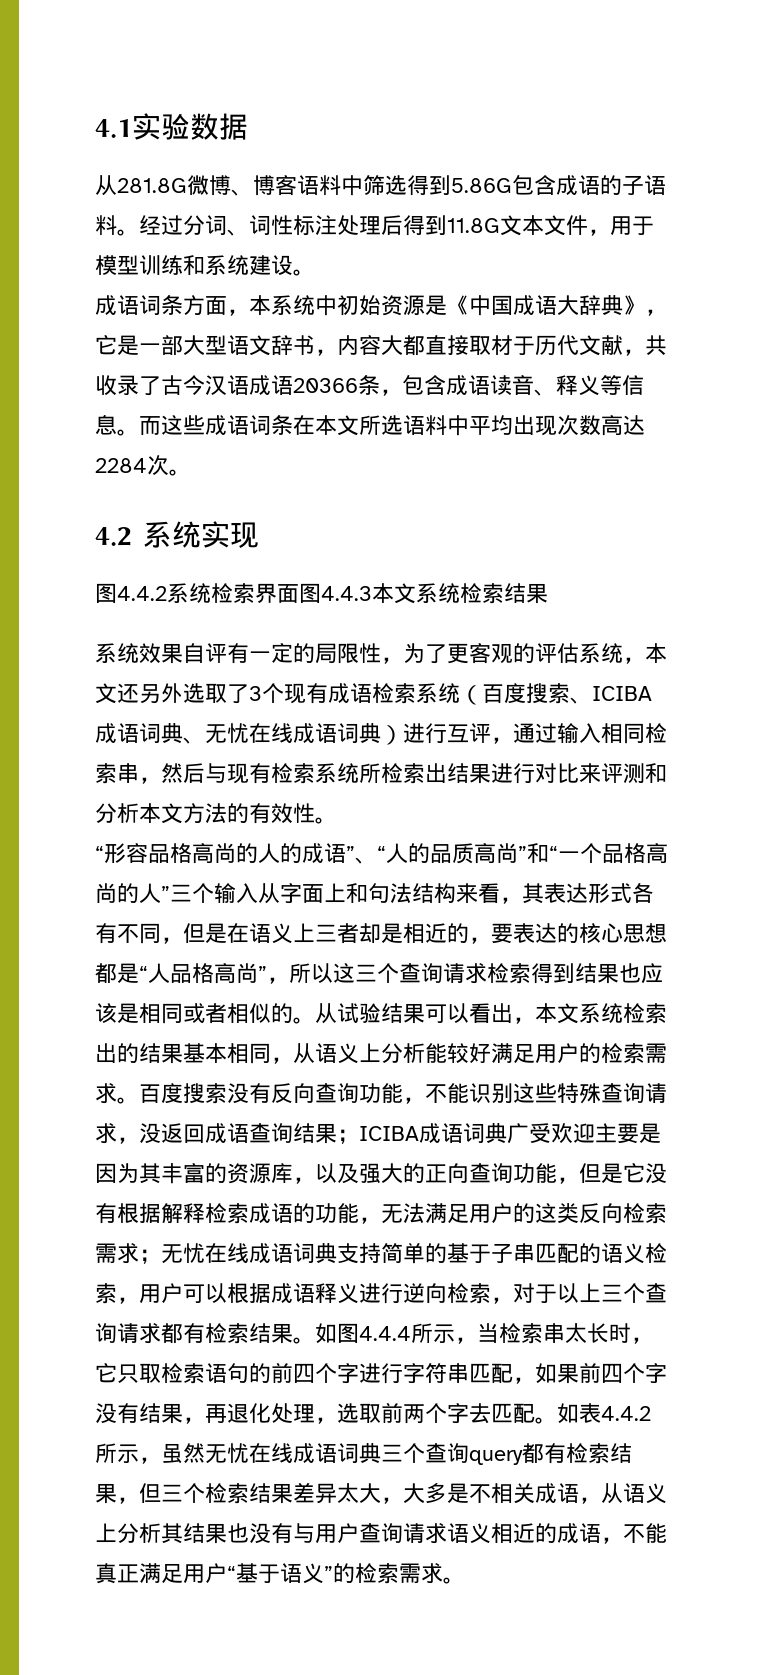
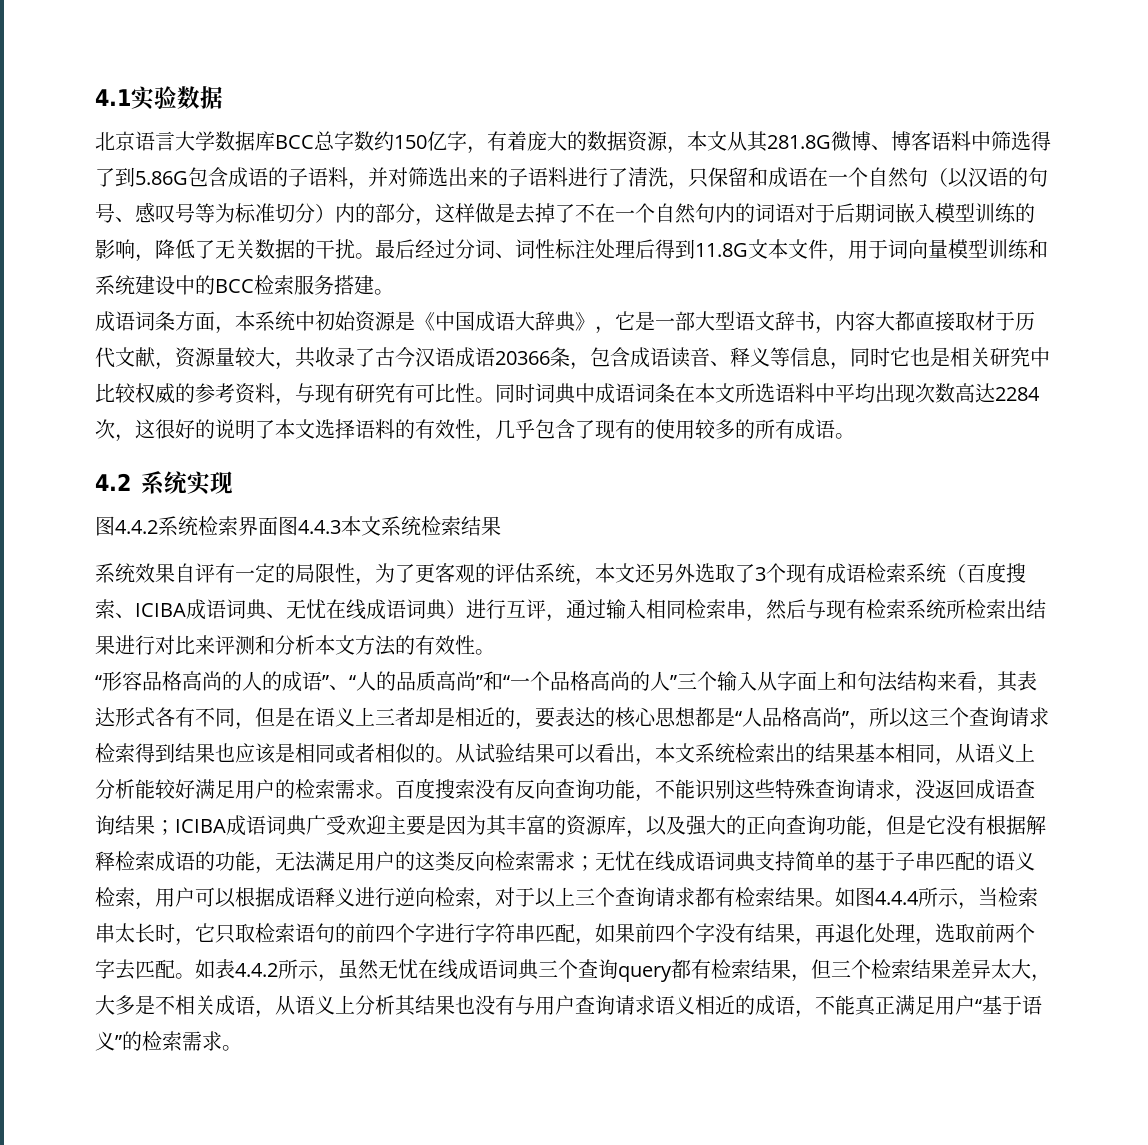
- 从281.8G微博、博客语料中筛选得到5.86G包含成语的子语料。经过分词、词性标注处理后得到11.8G文本文件，用于模型训练和系统建设。
+ 北京语言大学数据库BCC总字数约150亿字，有着庞大的数据资源，本文从其281.8G微博、博客语料中筛选得了到5.86G包含成语的子语料，并对筛选出来的子语料进行了清洗，只保留和成语在一个自然句（以汉语的句号、感叹号等为标准切分）内的部分，这样做是去掉了不在一个自然句内的词语对于后期词嵌入模型训练的影响，降低了无关数据的干扰。最后经过分词、词性标注处理后得到11.8G文本文件，用于词向量模型训练和系统建设中的BCC检索服务搭建。
- 成语词条方面，本系统中初始资源是《中国成语大辞典》，它是一部大型语文辞书，内容大都直接取材于历代文献，共收录了古今汉语成语20366条，包含成语读音、释义等信息。而这些成语词条在本文所选语料中平均出现次数高达2284次。
+ 成语词条方面，本系统中初始资源是《中国成语大辞典》，它是一部大型语文辞书，内容大都直接取材于历代文献，资源量较大，共收录了古今汉语成语20366条，包含成语读音、释义等信息，同时它也是相关研究中比较权威的参考资料，与现有研究有可比性。同时词典中成语词条在本文所选语料中平均出现次数高达2284次，这很好的说明了本文选择语料的有效性，几乎包含了现有的使用较多的所有成语。

